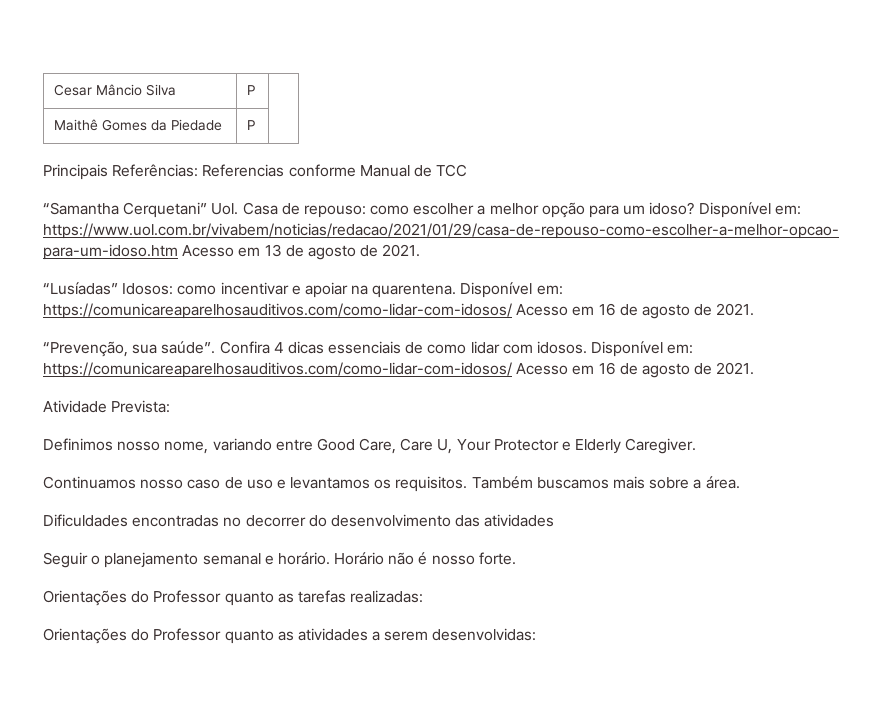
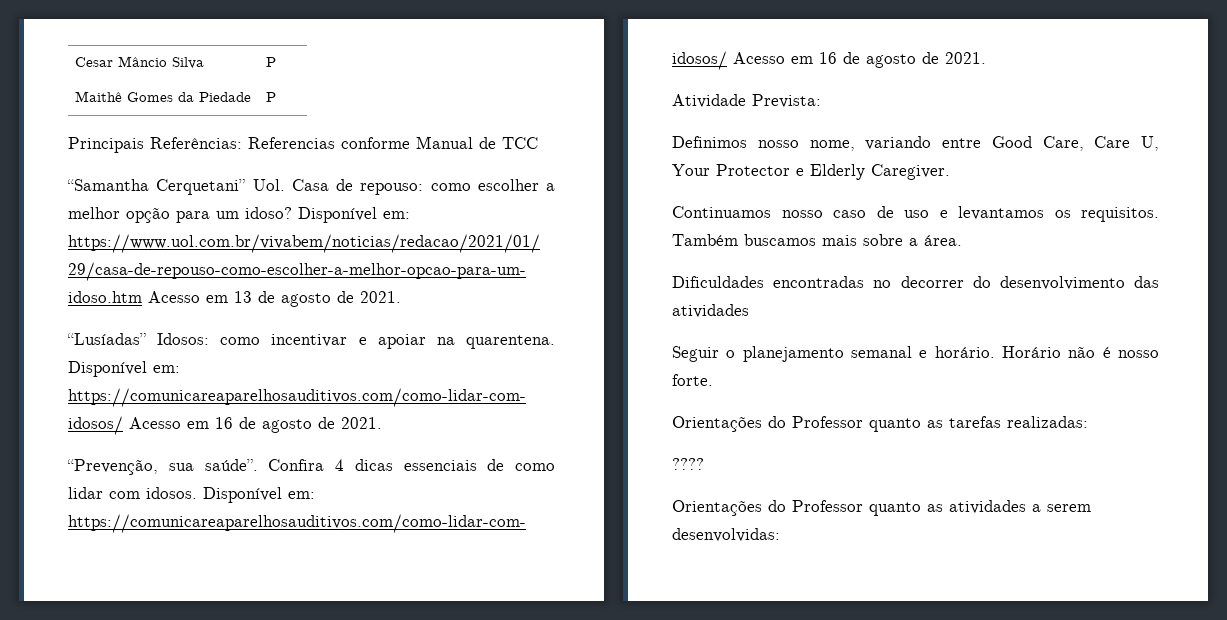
+ ????

